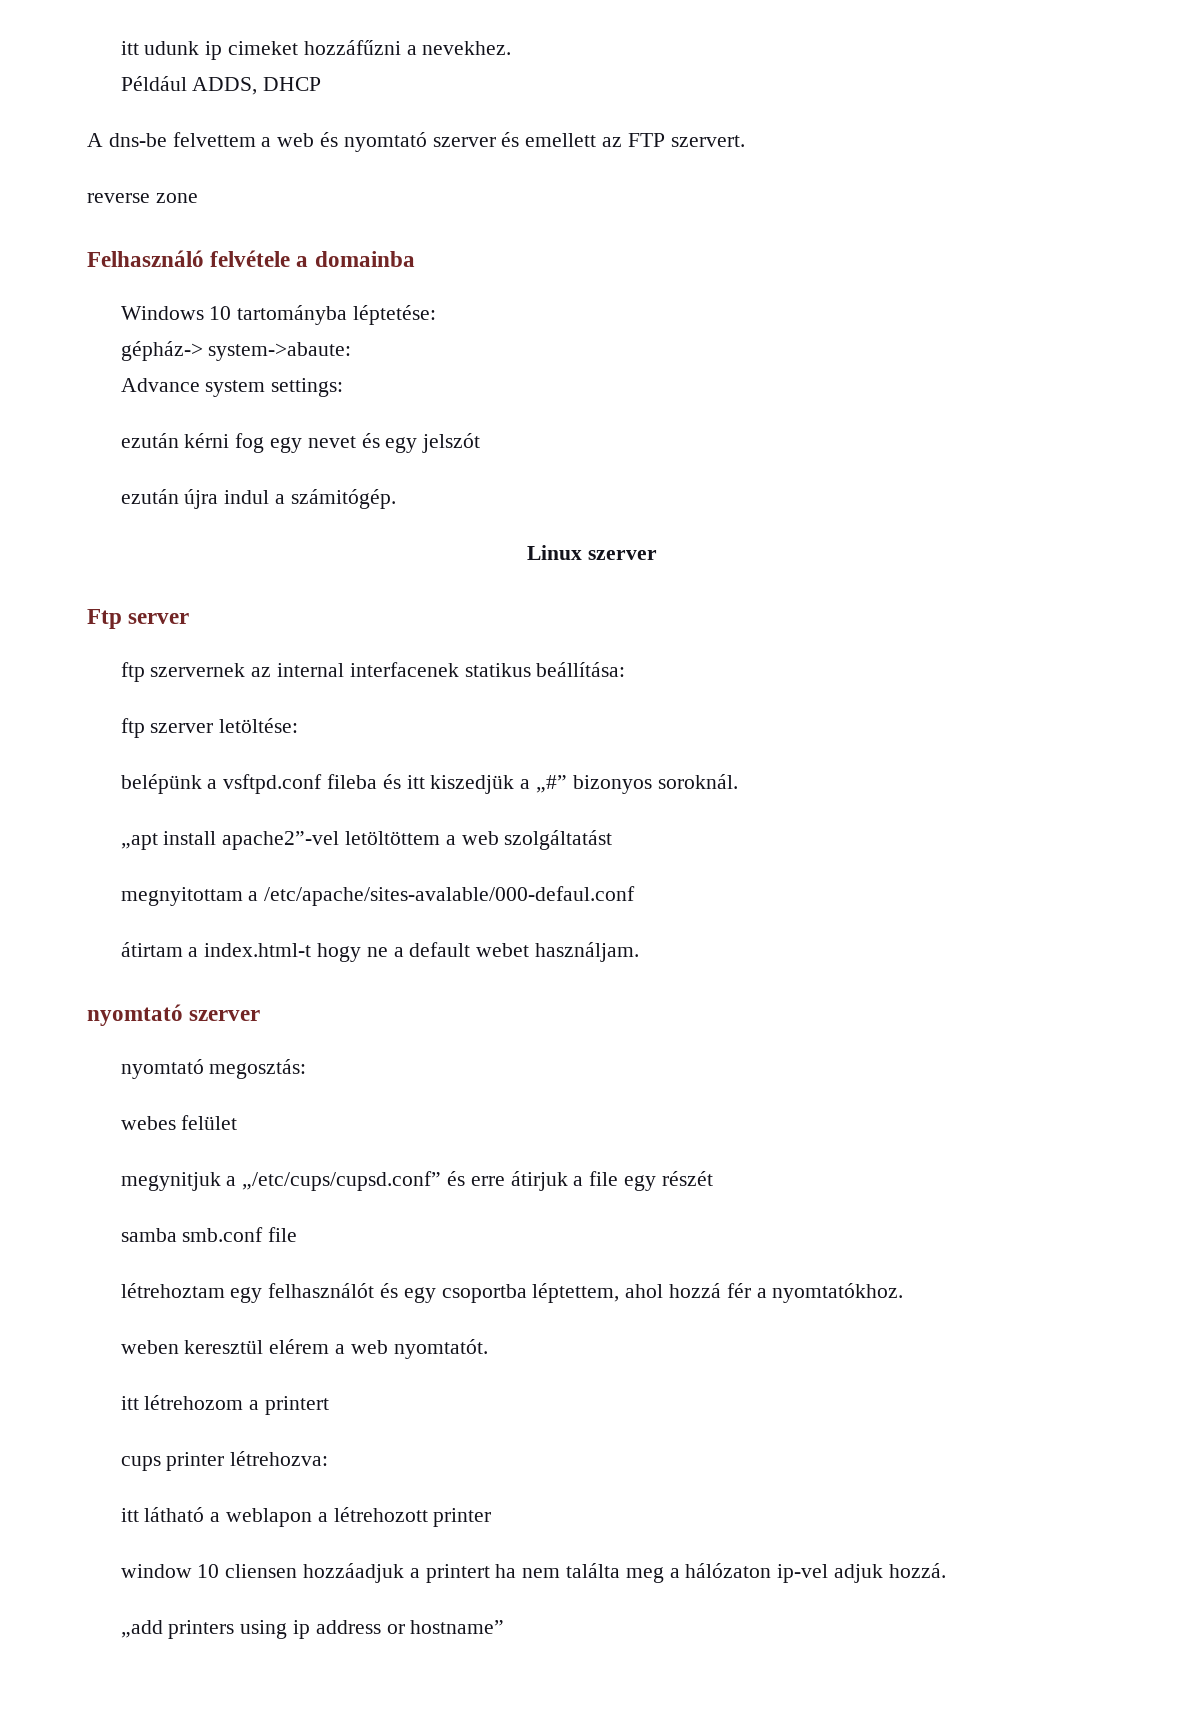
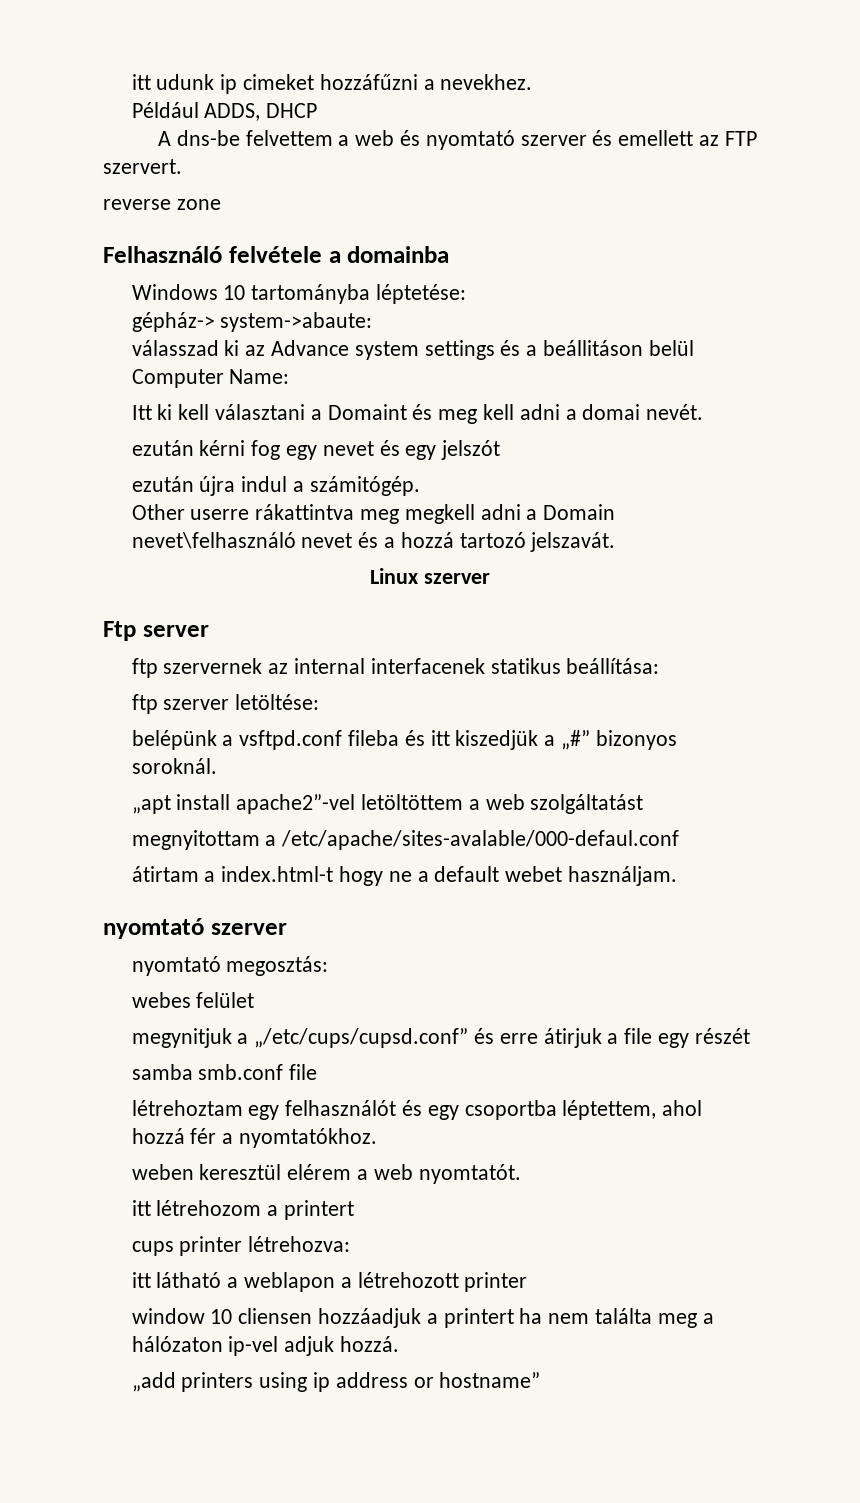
- Advance system settings:
+ válasszad ki az Advance system settings és a beállitáson belül Computer Name:
+ Itt ki kell választani a Domaint és meg kell adni a domai nevét.
+ Other userre rákattintva meg megkell adni a Domain nevet\felhasználó nevet és a hozzá tartozó jelszavát.

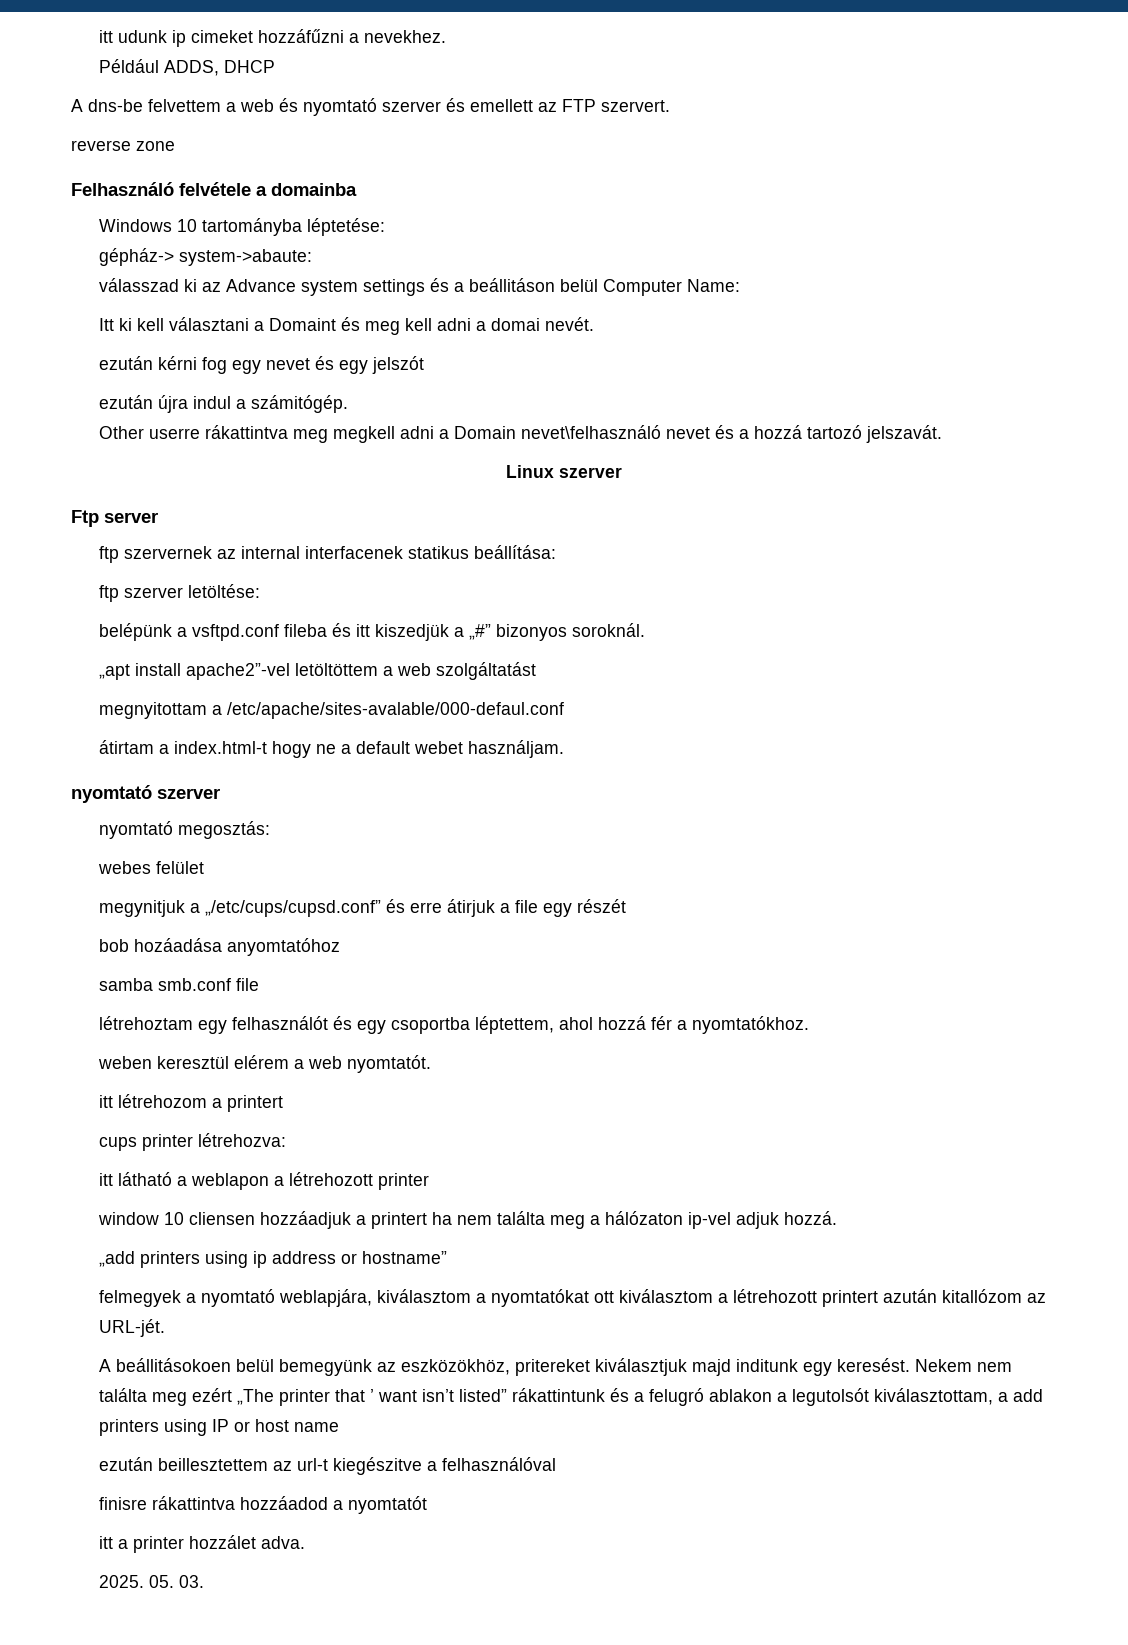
+ bob hozáadása anyomtatóhoz
+ felmegyek a nyomtató weblapjára, kiválasztom a nyomtatókat ott kiválasztom a létrehozott printert azután kitallózom az URL-jét.
+ A beállitásokoen belül bemegyünk az eszközökhöz, pritereket kiválasztjuk majd inditunk egy keresést. Nekem nem találta meg ezért „The printer that ’ want isn’t listed” rákattintunk és a felugró ablakon a legutolsót kiválasztottam, a add printers using IP or host name
+ ezután beillesztettem az url-t kiegészitve a felhasználóval
+ finisre rákattintva hozzáadod a nyomtatót
+ itt a printer hozzálet adva.
+ 2025. 05. 03.

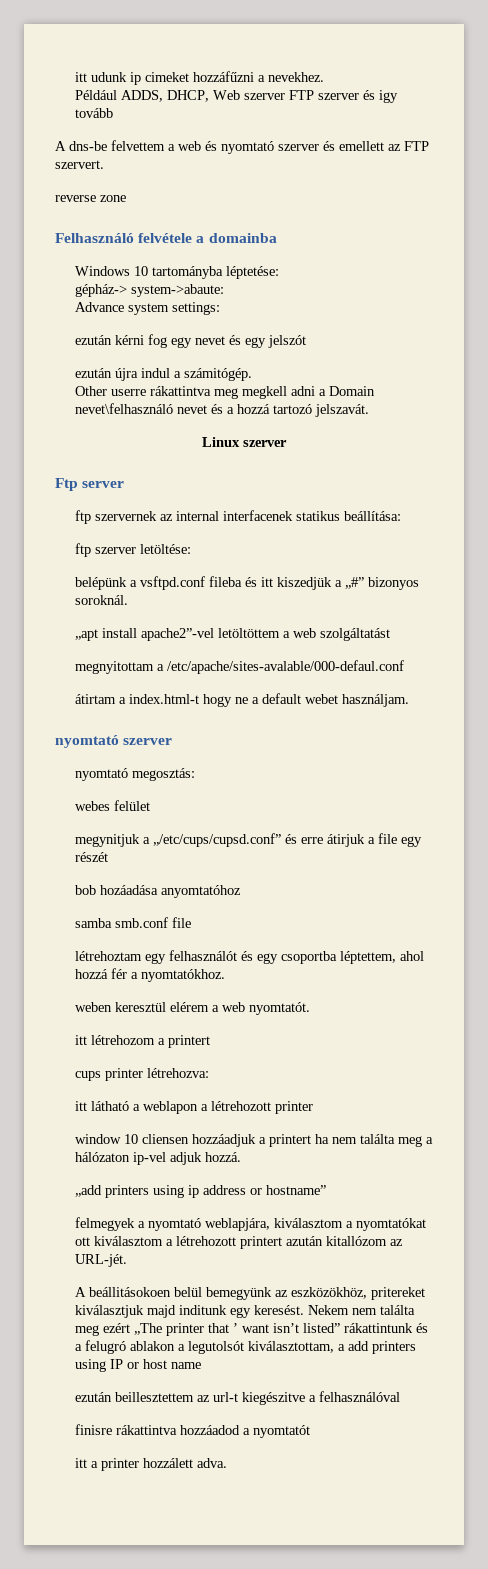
- Például ADDS, DHCP
+ Például ADDS, DHCP, Web szerver FTP szerver és igy tovább
- válasszad ki az Advance system settings és a beállitáson belül Computer Name:
- Itt ki kell választani a Domaint és meg kell adni a domai nevét.
+ Advance system settings:
- itt a printer hozzálet adva.
+ itt a printer hozzálett adva.
- 2025. 05. 03.

